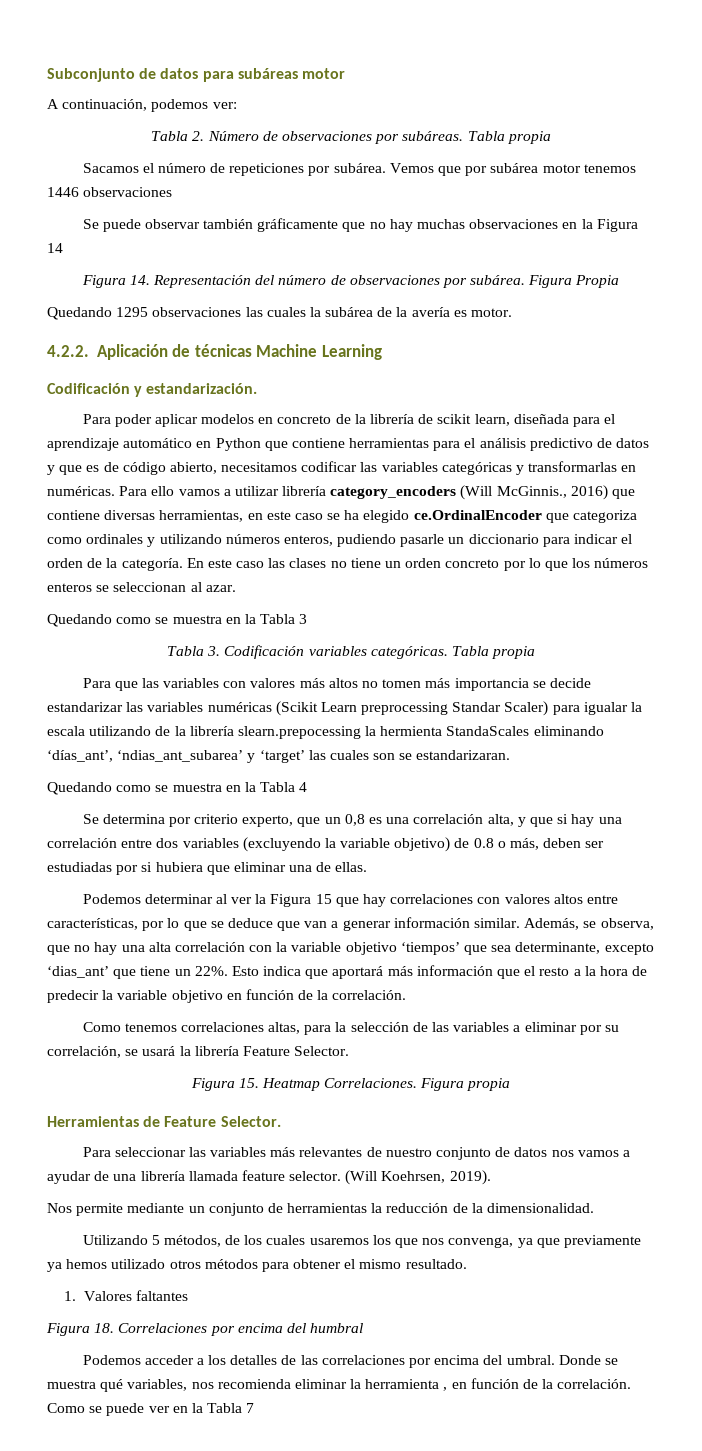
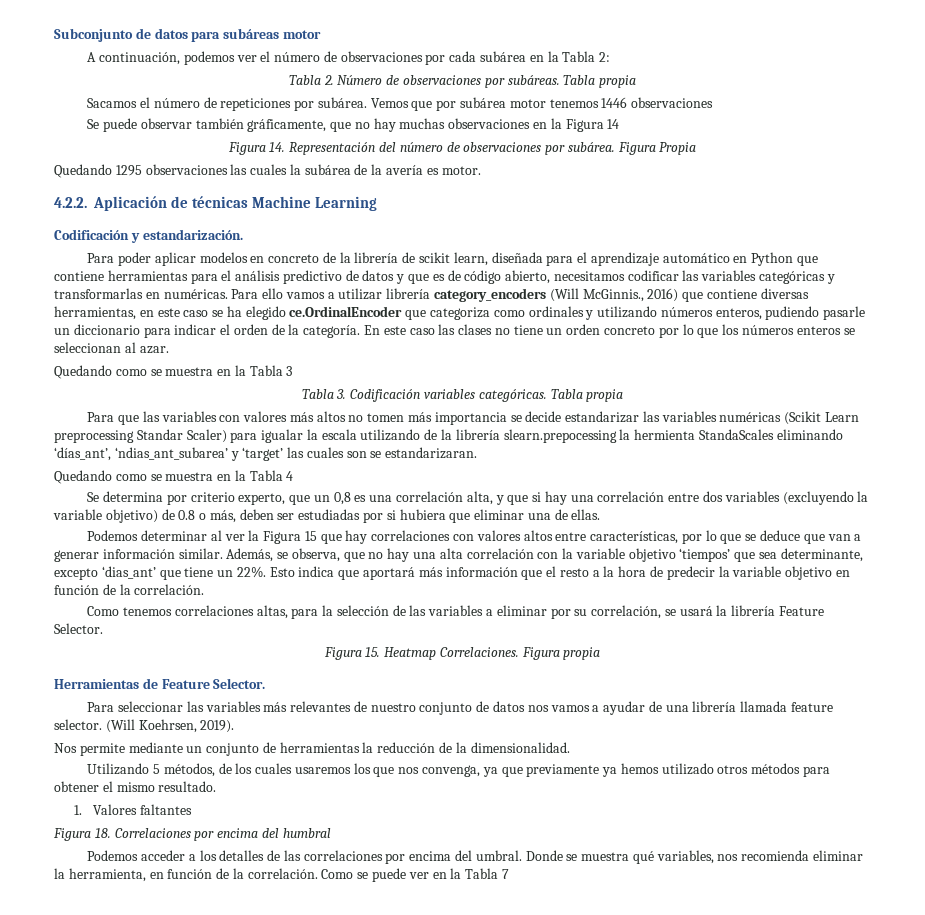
- A continuación, podemos ver:
+ A continuación, podemos ver el número de observaciones por cada subárea en la Tabla 2:
- Se puede observar también gráficamente que no hay muchas observaciones en la Figura 14
+ Se puede observar también gráficamente, que no hay muchas observaciones en la Figura 14
- Donde se muestra qué variables, nos recomienda eliminar la herramienta , en función de la correlación.
+ Donde se muestra qué variables, nos recomienda eliminar la herramienta, en función de la correlación.

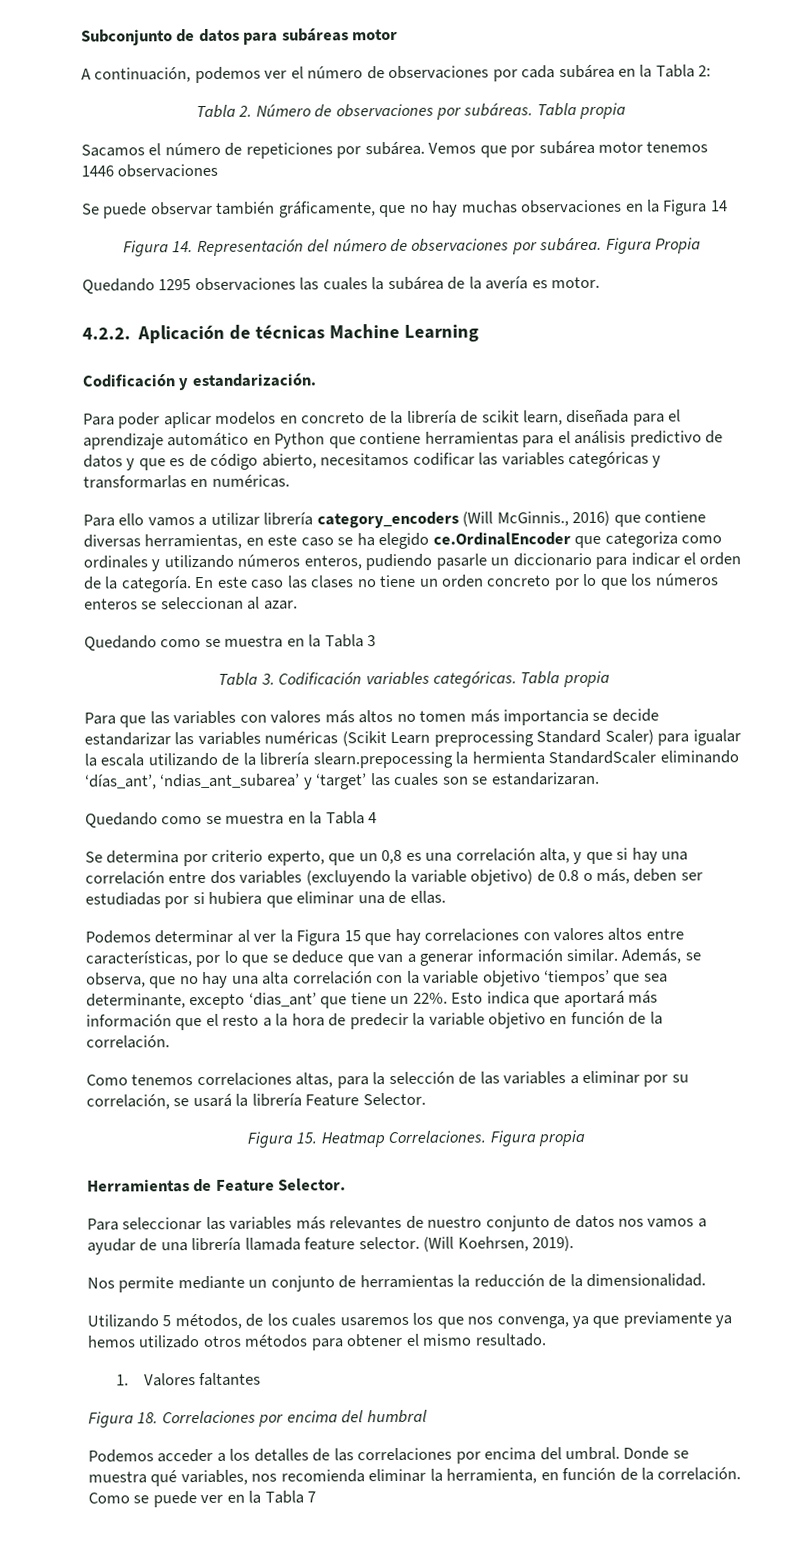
- Para poder aplicar modelos en concreto de la librería de scikit learn, diseñada para el aprendizaje automático en Python que contiene herramientas para el análisis predictivo de datos y que es de código abierto, necesitamos codificar las variables categóricas y transformarlas en numéricas. Para ello vamos a utilizar librería category_encoders (Will McGinnis., 2016) que contiene diversas herramientas, en este caso se ha elegido ce.OrdinalEncoder que categoriza como ordinales y utilizando números enteros, pudiendo pasarle un diccionario para indicar el orden de la categoría.
+ Para poder aplicar modelos en concreto de la librería de scikit learn, diseñada para el aprendizaje automático en Python que contiene herramientas para el análisis predictivo de datos y que es de código abierto, necesitamos codificar las variables categóricas y transformarlas en numéricas.
+ Para ello vamos a utilizar librería category_encoders (Will McGinnis., 2016) que contiene diversas herramientas, en este caso se ha elegido ce.OrdinalEncoder que categoriza como ordinales y utilizando números enteros, pudiendo pasarle un diccionario para indicar el orden de la categoría.
- Para que las variables con valores más altos no tomen más importancia se decide estandarizar las variables numéricas (Scikit Learn preprocessing Standar Scaler) para igualar la escala utilizando de la librería slearn.prepocessing la hermienta StandaScales eliminando ‘días_ant’, ‘ndias_ant_subarea’ y ‘target’ las cuales son se estandarizaran.
+ Para que las variables con valores más altos no tomen más importancia se decide estandarizar las variables numéricas (Scikit Learn preprocessing Standard Scaler) para igualar la escala utilizando de la librería slearn.prepocessing la hermienta StandardScaler eliminando ‘días_ant’, ‘ndias_ant_subarea’ y ‘target’ las cuales son se estandarizaran.

